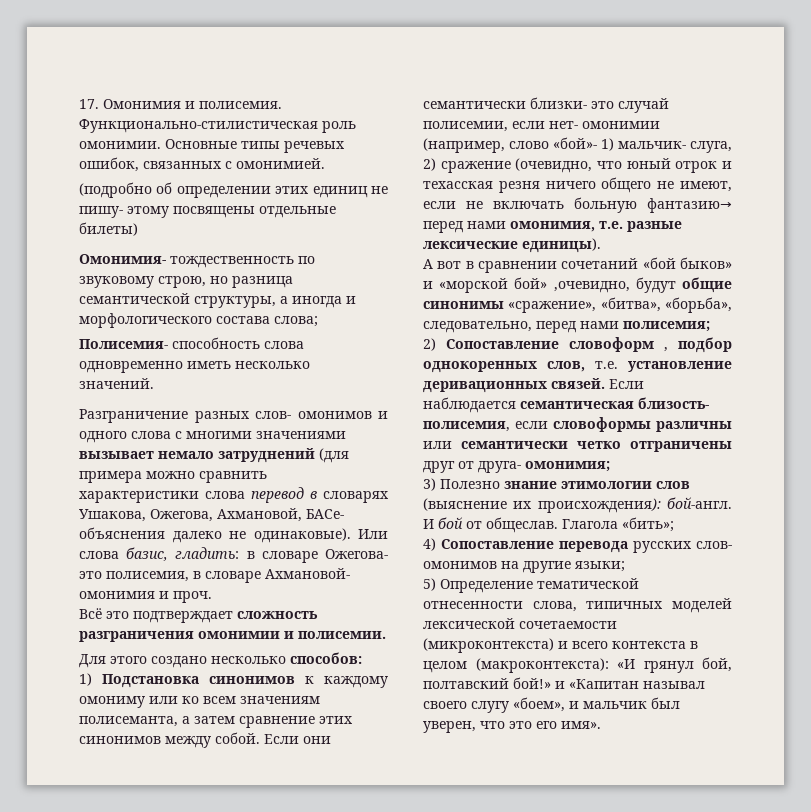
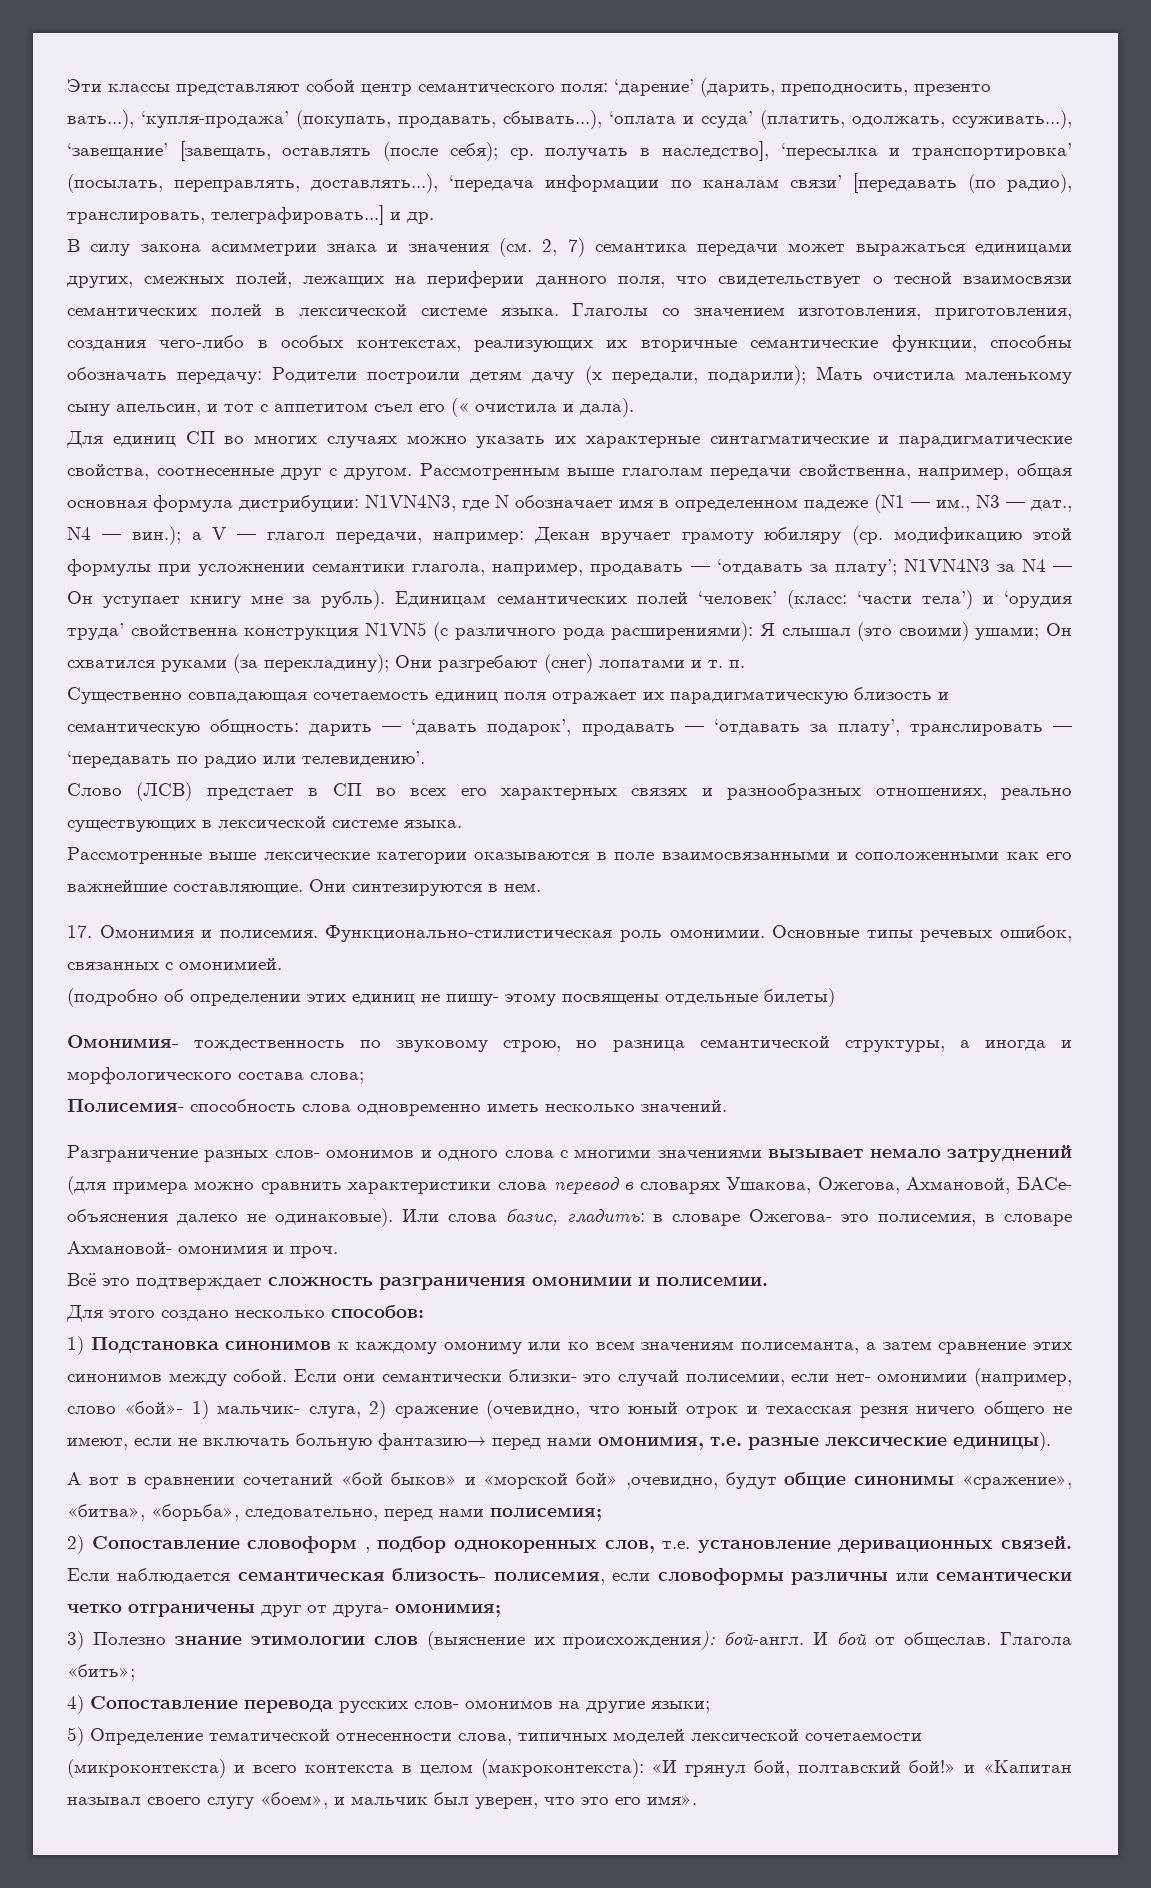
+ Эти классы представляют собой центр семантического поля: ‘дарение’ (дарить, преподносить, презенто
+ вать...), ‘купля-продажа’ (покупать, продавать, сбывать...), ‘оплата и ссуда’ (платить, одолжать, ссуживать...), ‘завещание’ [завещать, оставлять (после себя); ср. получать в наследство], ‘пересылка и транспортировка’ (посылать, переправлять, доставлять...), ‘передача информации по каналам связи’ [передавать (по радио), транслировать, телеграфировать...] и др.
+ В силу закона асимметрии знака и значения (см. 2, 7) семантика передачи может выражаться единицами других, смежных полей, лежащих на периферии данного поля, что свидетельствует о тесной взаимосвязи семантических полей в лексической системе языка. Глаголы со значением изготовления, приготовления, создания чего-либо в особых контекстах, реализующих их вторичные семантические функции, способны обозначать передачу: Родители построили детям дачу (х передали, подарили); Мать очистила маленькому сыну апельсин, и тот с аппетитом съел его (« очистила и дала).
+ Для единиц СП во многих случаях можно указать их характерные синтагматические и парадигматические свойства, соотнесенные друг с другом. Рассмотренным выше глаголам передачи свойственна, например, общая основная формула дистрибуции: N1VN4N3, где N обозначает имя в определенном падеже (N1 — им., N3 — дат., N4 — вин.); а V — глагол передачи, например: Декан вручает грамоту юбиляру (ср. модификацию этой формулы при усложнении семантики глагола, например, продавать — ‘отдавать за плату’; N1VN4N3 за N4 — Он уступает книгу мне за рубль). Единицам семантических полей ‘человек’ (класс: ‘части тела’) и ‘орудия труда’ свойственна конструкция N1VN5 (с различного рода расширениями): Я слышал (это своими) ушами; Он схватился руками (за перекладину); Они разгребают (снег) лопатами и т. п.
+ Существенно совпадающая сочетаемость единиц поля отражает их парадигматическую близость и семантическую общность: дарить — ‘давать подарок’, продавать — ‘отдавать за плату’, транслировать — ‘передавать по радио или телевидению’.
+ Слово (ЛСВ) предстает в СП во всех его характерных связях и разнообразных отношениях, реально существующих в лексической системе языка.
+ Рассмотренные выше лексические категории оказываются в поле взаимосвязанными и соположенными как его важнейшие составляющие. Они синтезируются в нем.

